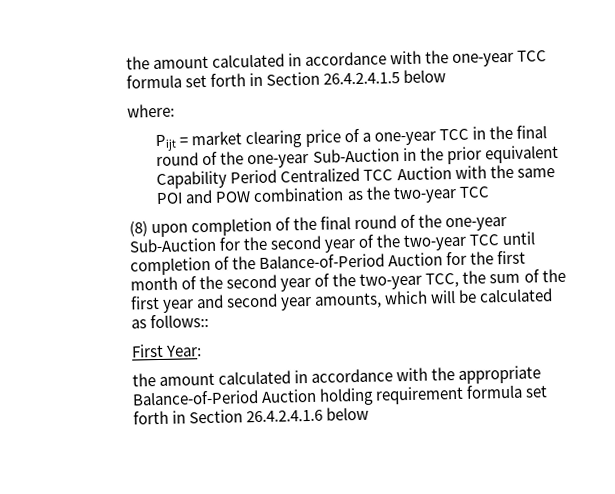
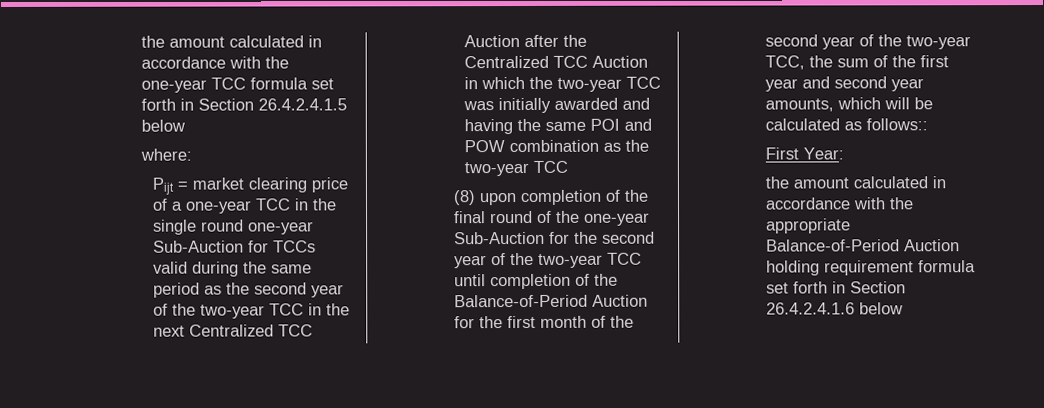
- Pijt = market clearing price of a one-year TCC in the final round of the one-year Sub-Auction in the prior equivalent Capability Period Centralized TCC Auction with the same POI and POW combination as the two-year TCC
+ Pijt = market clearing price of a one-year TCC in the single round one-year Sub-Auction for TCCs valid during the same period as the second year of the two-year TCC in the next Centralized TCC Auction after the Centralized TCC Auction in which the two-year TCC was initially awarded and having the same POI and POW combination as the two-year TCC

